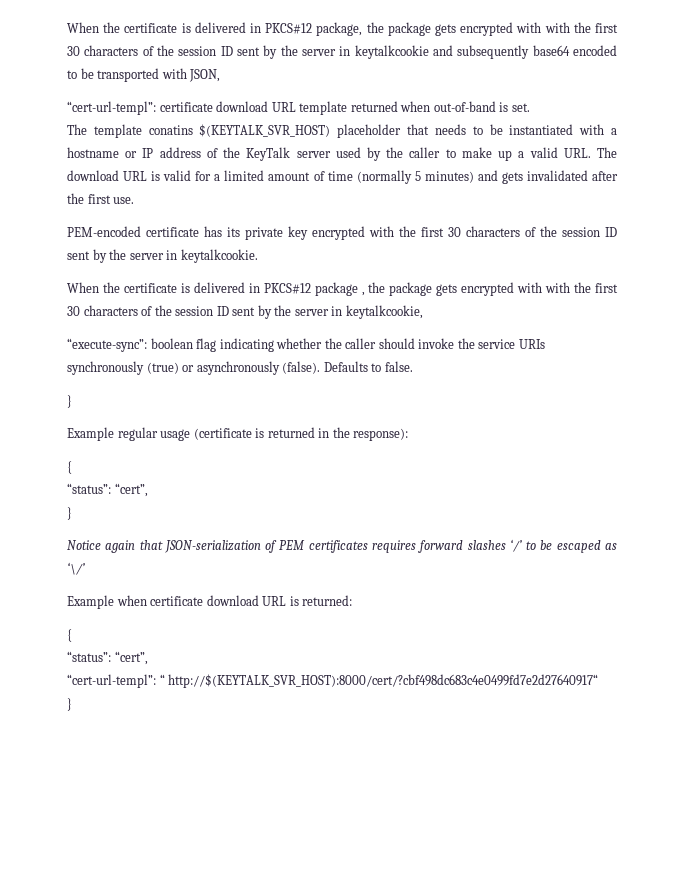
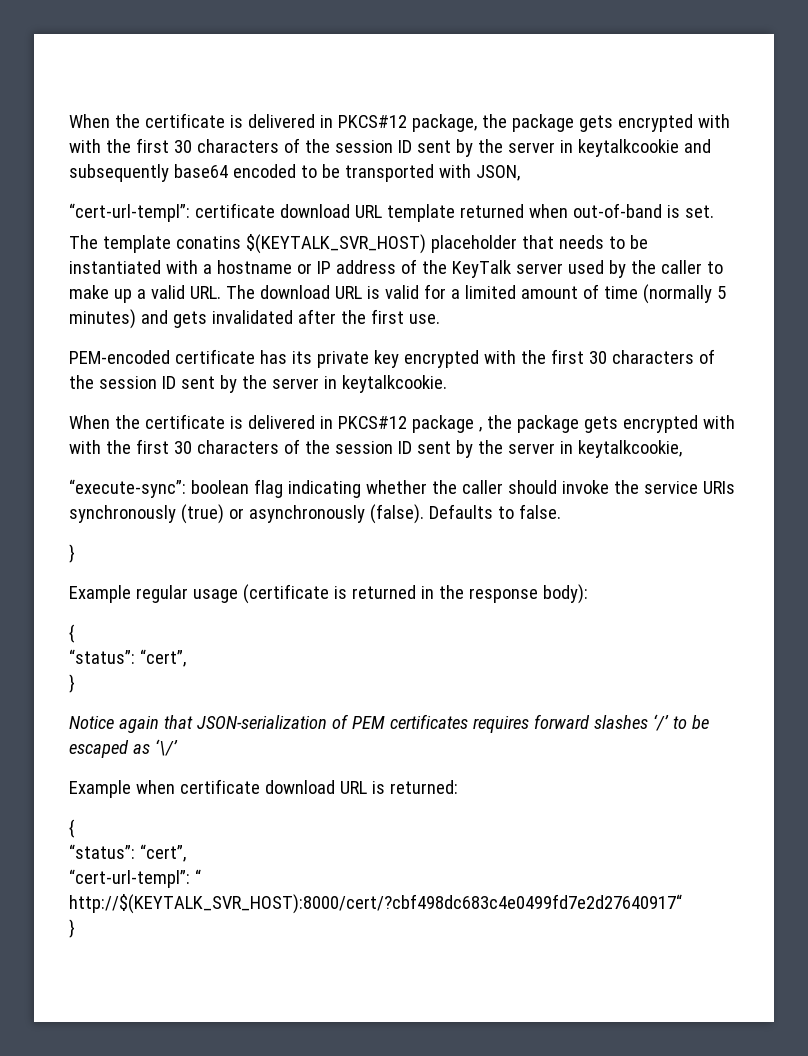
- Example regular usage (certificate is returned in the response):
+ Example regular usage (certificate is returned in the response body):

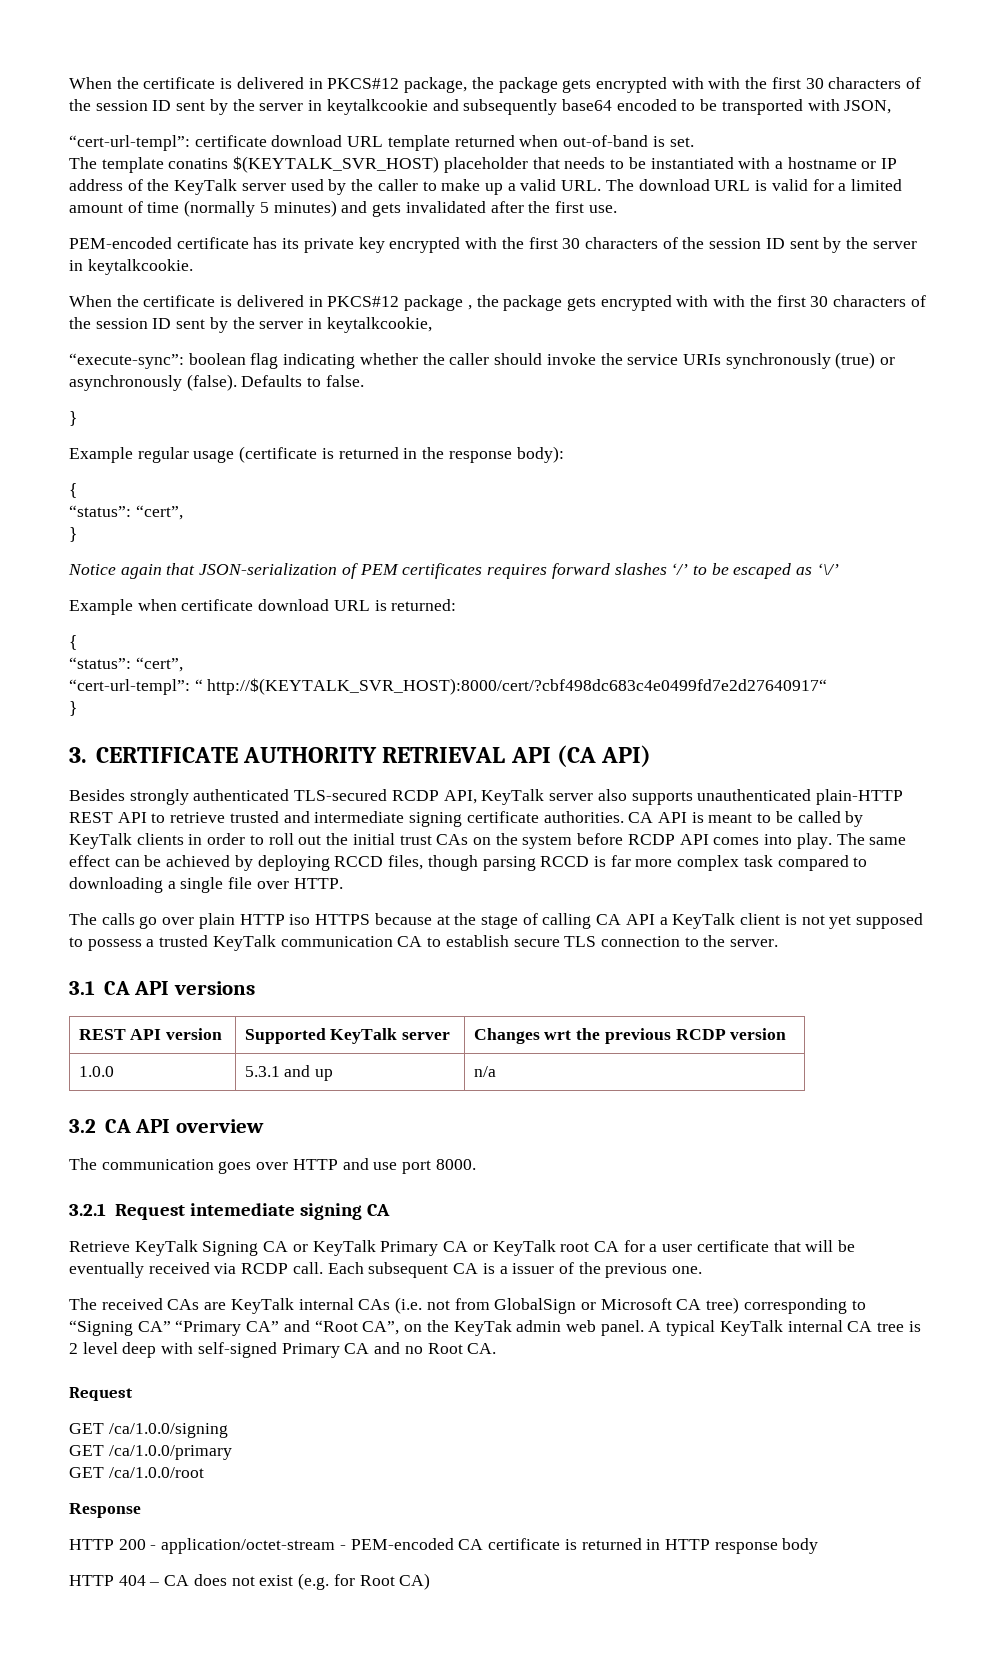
+ 3. CERTIFICATE AUTHORITY RETRIEVAL API (CA API)
+ Besides strongly authenticated TLS-secured RCDP API, KeyTalk server also supports unauthenticated plain-HTTP REST API to retrieve trusted and intermediate signing certificate authorities. CA API is meant to be called by KeyTalk clients in order to roll out the initial trust CAs on the system before RCDP API comes into play. The same effect can be achieved by deploying RCCD files, though parsing RCCD is far more complex task compared to downloading a single file over HTTP.
+ The calls go over plain HTTP iso HTTPS because at the stage of calling CA API a KeyTalk client is not yet supposed to possess a trusted KeyTalk communication CA to establish secure TLS connection to the server.
+ 3.1 CA API versions
+ REST API version | Supported KeyTalk server | Changes wrt the previous RCDP version
+ 1.0.0 | 5.3.1 and up | n/a
+ 3.2 CA API overview
+ The communication goes over HTTP and use port 8000.
+ 3.2.1 Request intemediate signing CA
+ Retrieve KeyTalk Signing CA or KeyTalk Primary CA or KeyTalk root CA for a user certificate that will be eventually received via RCDP call. Each subsequent CA is a issuer of the previous one.
+ The received CAs are KeyTalk internal CAs (i.e. not from GlobalSign or Microsoft CA tree) corresponding to “Signing CA” “Primary CA” and “Root CA”, on the KeyTak admin web panel. A typical KeyTalk internal CA tree is 2 level deep with self-signed Primary CA and no Root CA.
+ Request
+ GET /ca/1.0.0/signing
+ GET /ca/1.0.0/primary
+ GET /ca/1.0.0/root
+ Response
+ HTTP 200 - application/octet-stream - PEM-encoded CA certificate is returned in HTTP response body
+ HTTP 404 – CA does not exist (e.g. for Root CA)

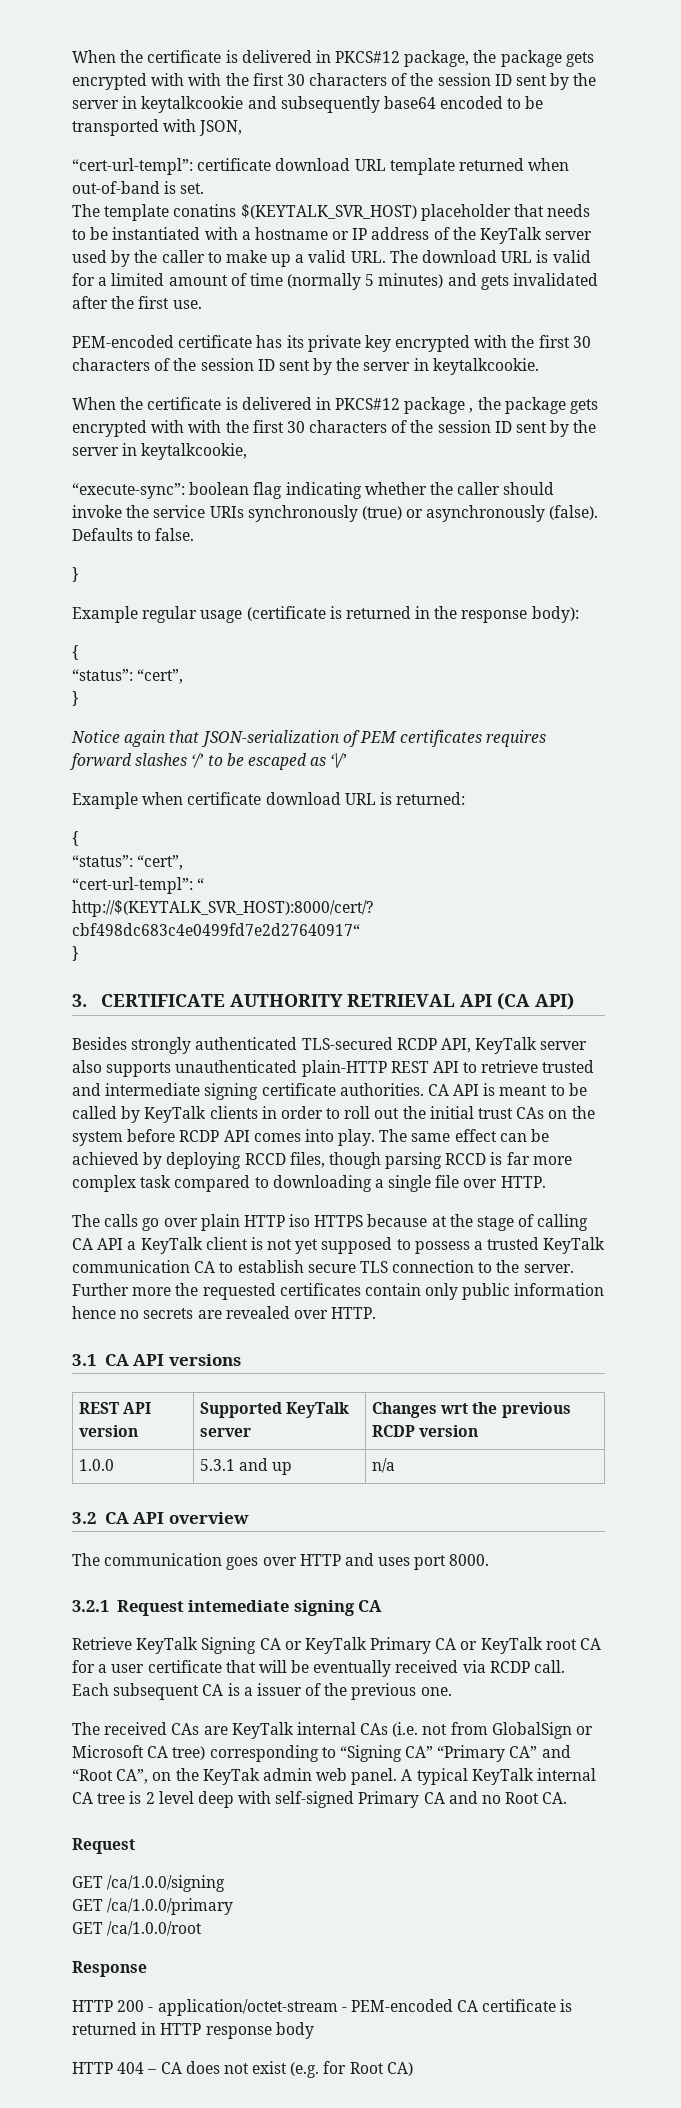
+ Further more the requested certificates contain only public information hence no secrets are revealed over HTTP.
- The communication goes over HTTP and use port 8000.
+ The communication goes over HTTP and uses port 8000.

